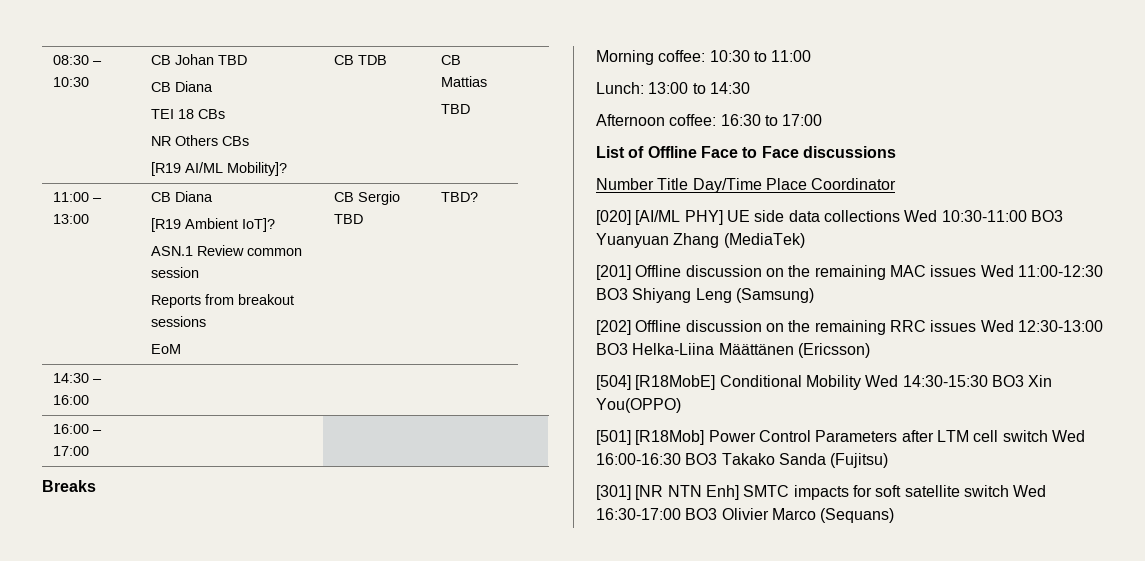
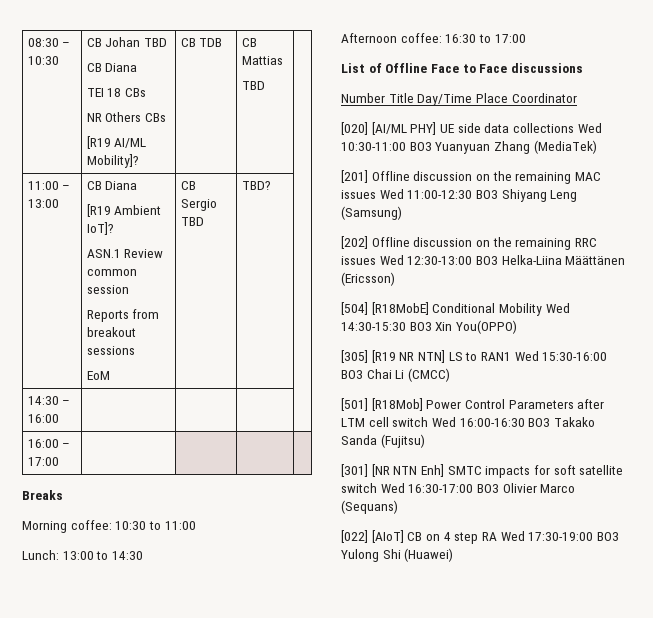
+ [305] [R19 NR NTN] LS to RAN1 Wed 15:30-16:00 BO3 Chai Li (CMCC)
+ [022] [AIoT] CB on 4 step RA Wed 17:30-19:00 BO3 Yulong Shi (Huawei)

